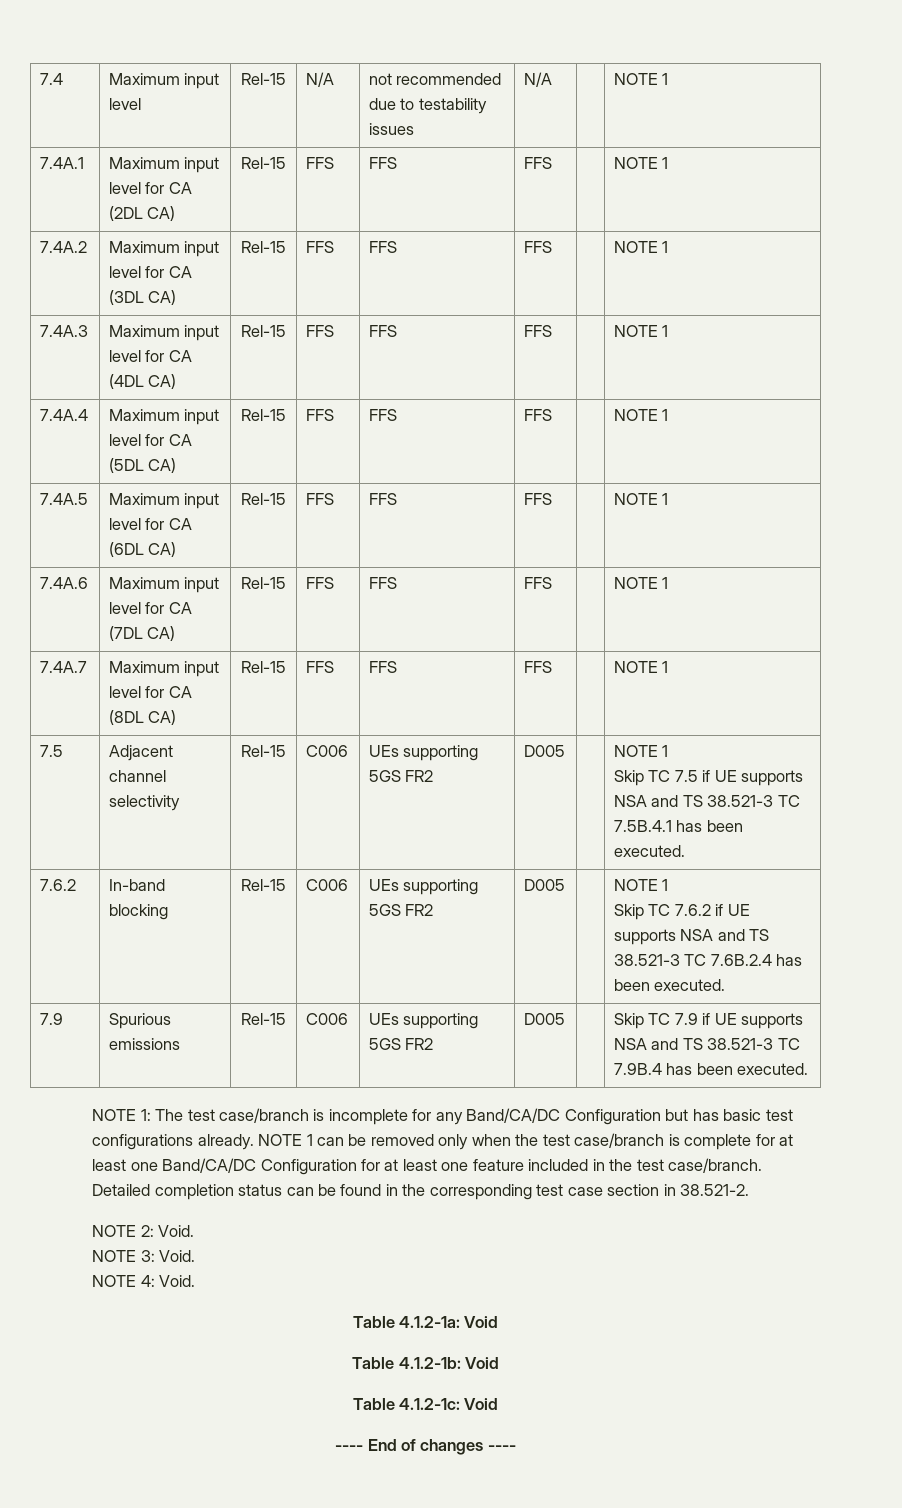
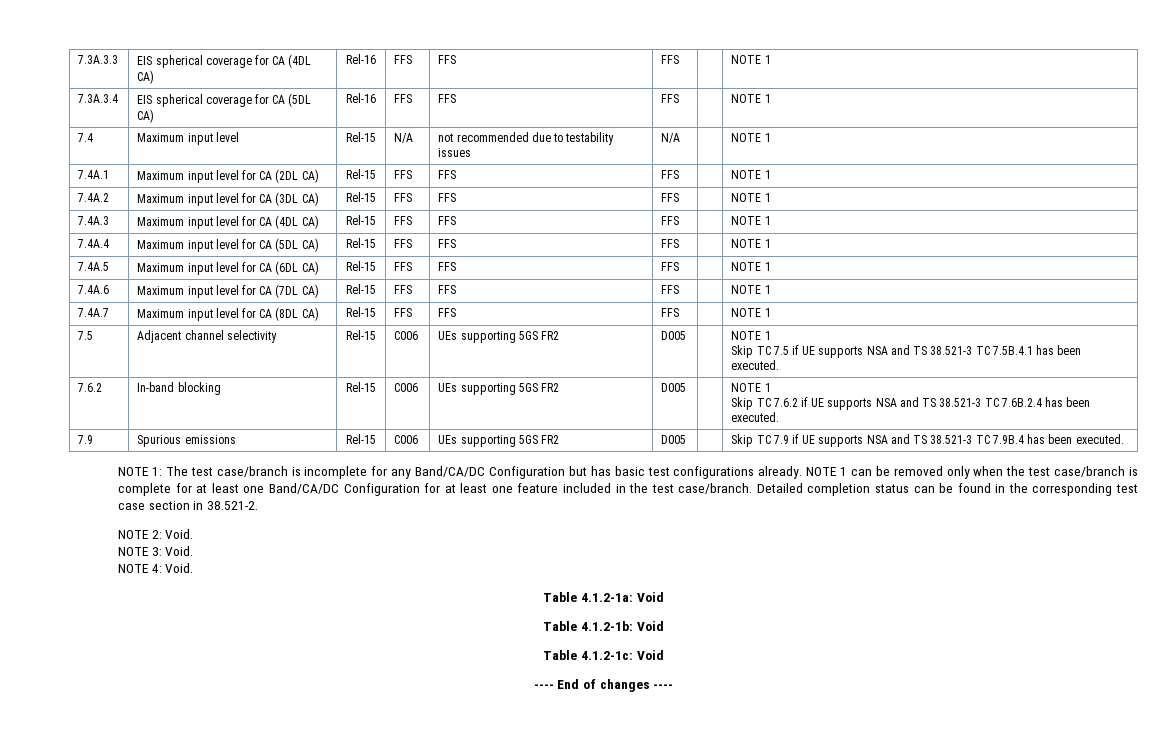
+ 7.3A.3.3 | EIS spherical coverage for CA (4DL CA) | Rel-16 | FFS | FFS | FFS | | NOTE 1
+ 7.3A.3.4 | EIS spherical coverage for CA (5DL CA) | Rel-16 | FFS | FFS | FFS | | NOTE 1

